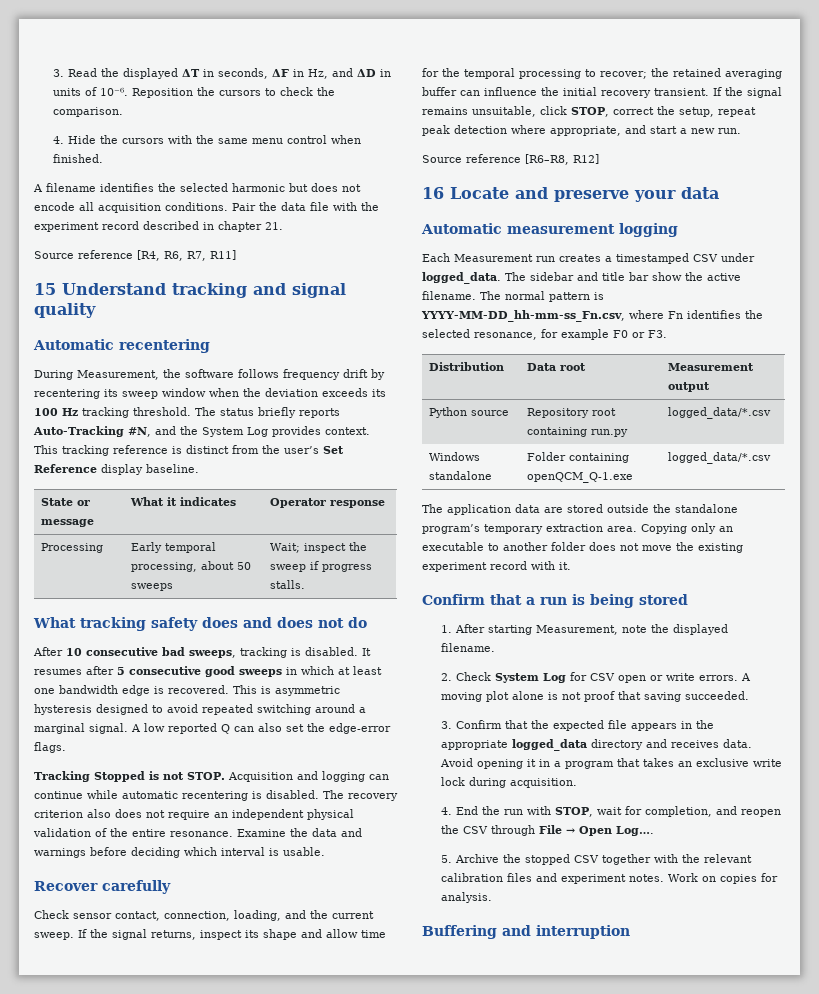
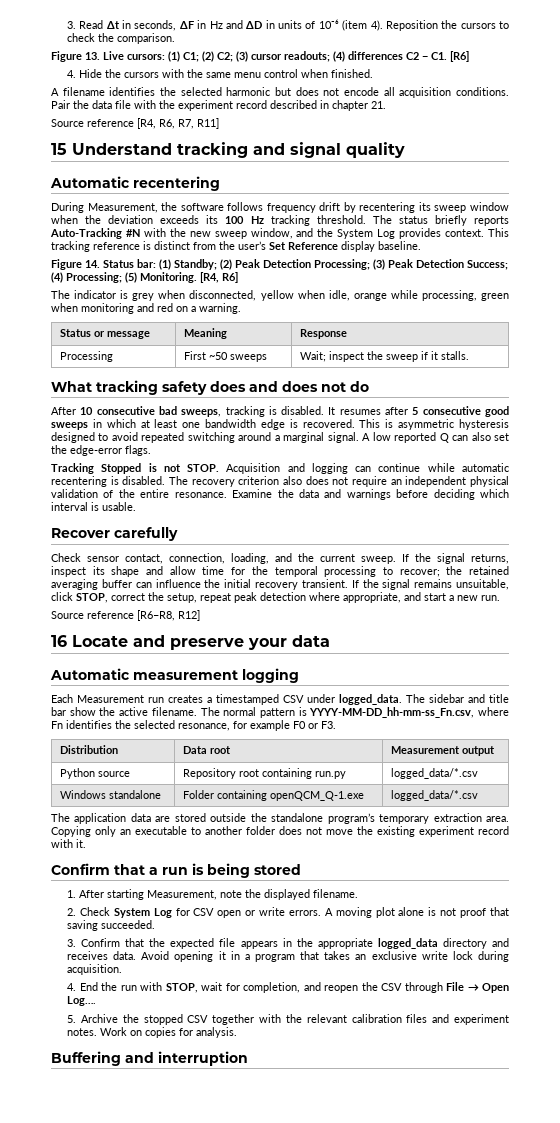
- 3. Read the displayed ΔT in seconds, ΔF in Hz, and ΔD in units of 10⁻⁶.
+ 3. Read Δt in seconds, ΔF in Hz and ΔD in units of 10⁻⁶ (item 4).
+ Figure 13. Live cursors: (1) C1; (2) C2; (3) cursor readouts; (4) differences C2 − C1. [R6]
- The status briefly reports Auto-Tracking #N, and the System Log provides context.
+ The status briefly reports Auto-Tracking #N with the new sweep window, and the System Log provides context.
- State or message | What it indicates | Operator response
- Processing | Early temporal processing, about 50 sweeps | Wait; inspect the sweep if progress stalls.
+ Figure 14. Status bar: (1) Standby; (2) Peak Detection Processing; (3) Peak Detection Success; (4) Processing; (5) Monitoring. [R4, R6]
+ The indicator is grey when disconnected, yellow when idle, orange while processing, green when monitoring and red on a warning.
+ Status or message | Meaning | Response
+ Processing | First ~50 sweeps | Wait; inspect the sweep if it stalls.

